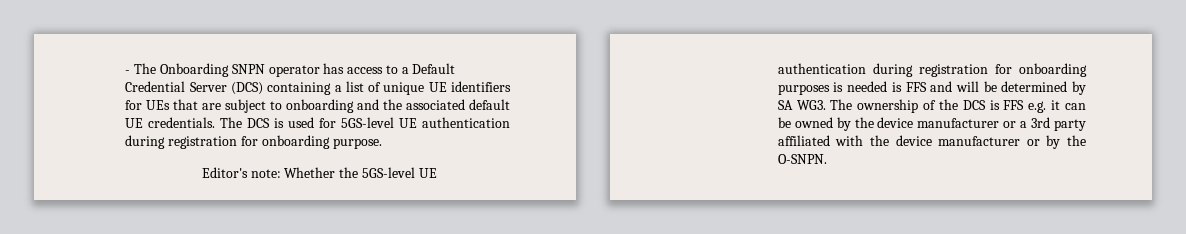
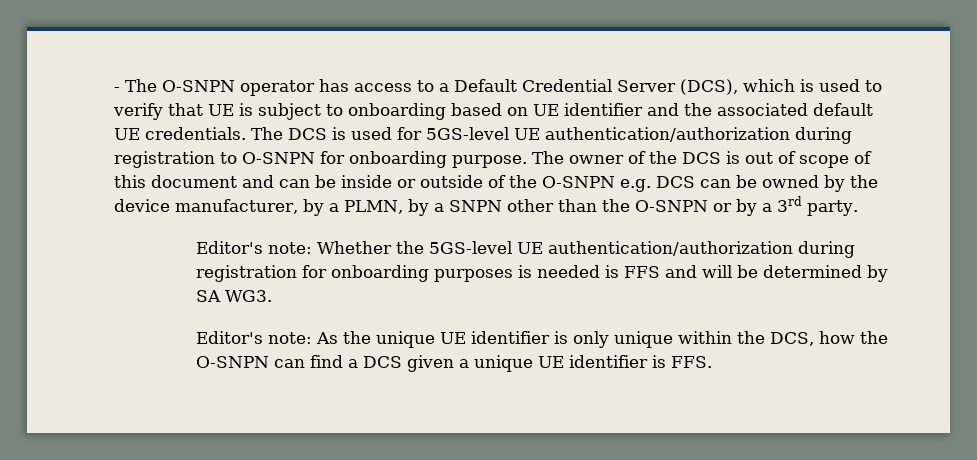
- - The Onboarding SNPN operator has access to a Default Credential Server (DCS) containing a list of unique UE identifiers for UEs that are subject to onboarding and the associated default UE credentials.
+ - The O-SNPN operator has access to a Default Credential Server (DCS), which is used to verify that UE is subject to onboarding based on UE identifier and the associated default UE credentials.
- The DCS is used for 5GS-level UE authentication during registration for onboarding purpose.
+ The DCS is used for 5GS-level UE authentication/authorization during registration to O-SNPN for onboarding purpose. The owner of the DCS is out of scope of this document and can be inside or outside of the O-SNPN e.g. DCS can be owned by the device manufacturer, by a PLMN, by a SNPN other than the O-SNPN or by a 3rd party.
- Editor's note: Whether the 5GS-level UE authentication during registration for onboarding purposes is needed is FFS and will be determined by SA WG3. The ownership of the DCS is FFS e.g. it can be owned by the device manufacturer or a 3rd party affiliated with the device manufacturer or by the O-SNPN.
+ Editor's note: Whether the 5GS-level UE authentication/authorization during registration for onboarding purposes is needed is FFS and will be determined by SA WG3.
+ Editor's note: As the unique UE identifier is only unique within the DCS, how the O-SNPN can find a DCS given a unique UE identifier is FFS.

